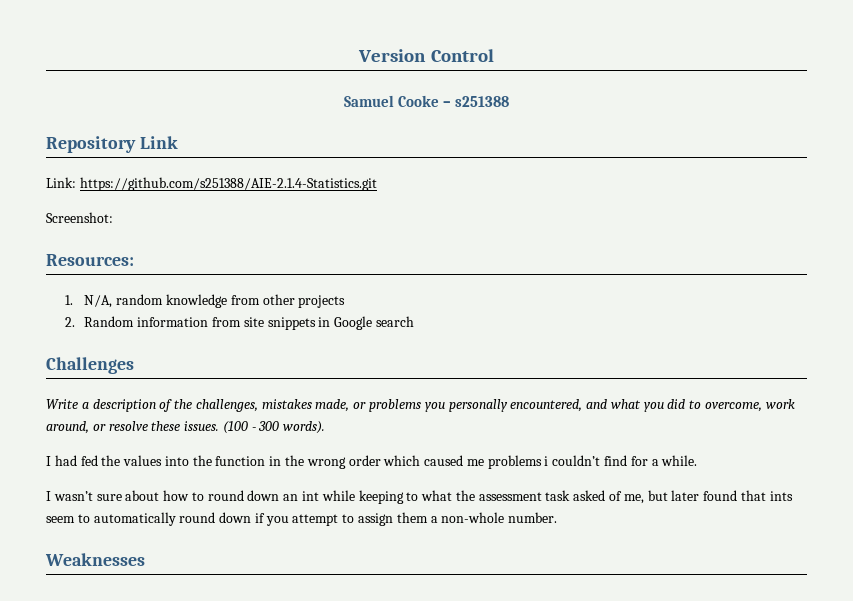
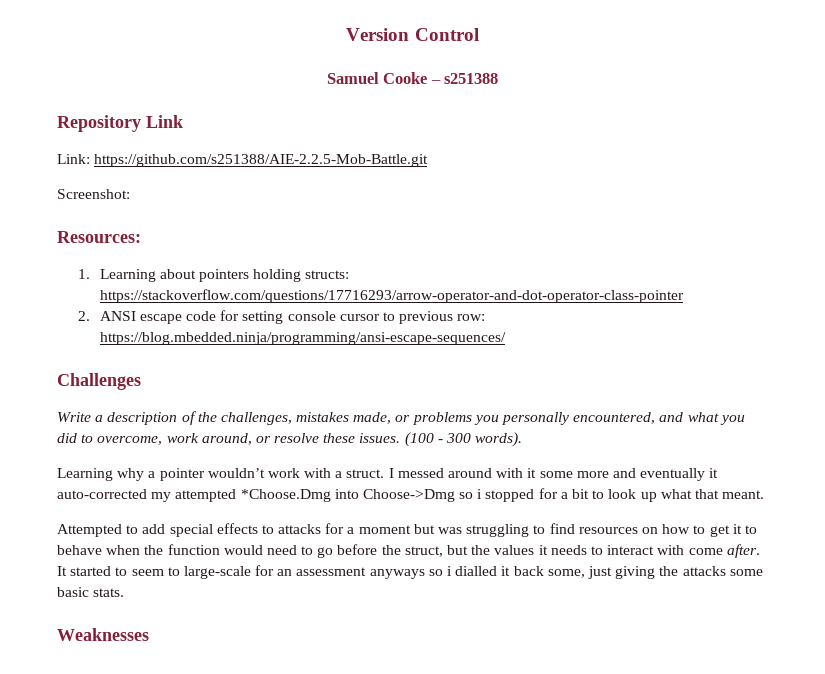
- Link: https://github.com/s251388/AIE-2.1.4-Statistics.git
+ Link: https://github.com/s251388/AIE-2.2.5-Mob-Battle.git
- 1. N/A, random knowledge from other projects
- 2. Random information from site snippets in Google search
+ 1. Learning about pointers holding structs: https://stackoverflow.com/questions/17716293/arrow-operator-and-dot-operator-class-pointer
+ 2. ANSI escape code for setting console cursor to previous row: https://blog.mbedded.ninja/programming/ansi-escape-sequences/
- I had fed the values into the function in the wrong order which caused me problems i couldn’t find for a while.
- I wasn’t sure about how to round down an int while keeping to what the assessment task asked of me, but later found that ints seem to automatically round down if you attempt to assign them a non-whole number.
+ Learning why a pointer wouldn’t work with a struct. I messed around with it some more and eventually it auto-corrected my attempted *Choose.Dmg into Choose->Dmg so i stopped for a bit to look up what that meant.
+ Attempted to add special effects to attacks for a moment but was struggling to find resources on how to get it to behave when the function would need to go before the struct, but the values it needs to interact with come after. It started to seem to large-scale for an assessment anyways so i dialled it back some, just giving the attacks some basic stats.

